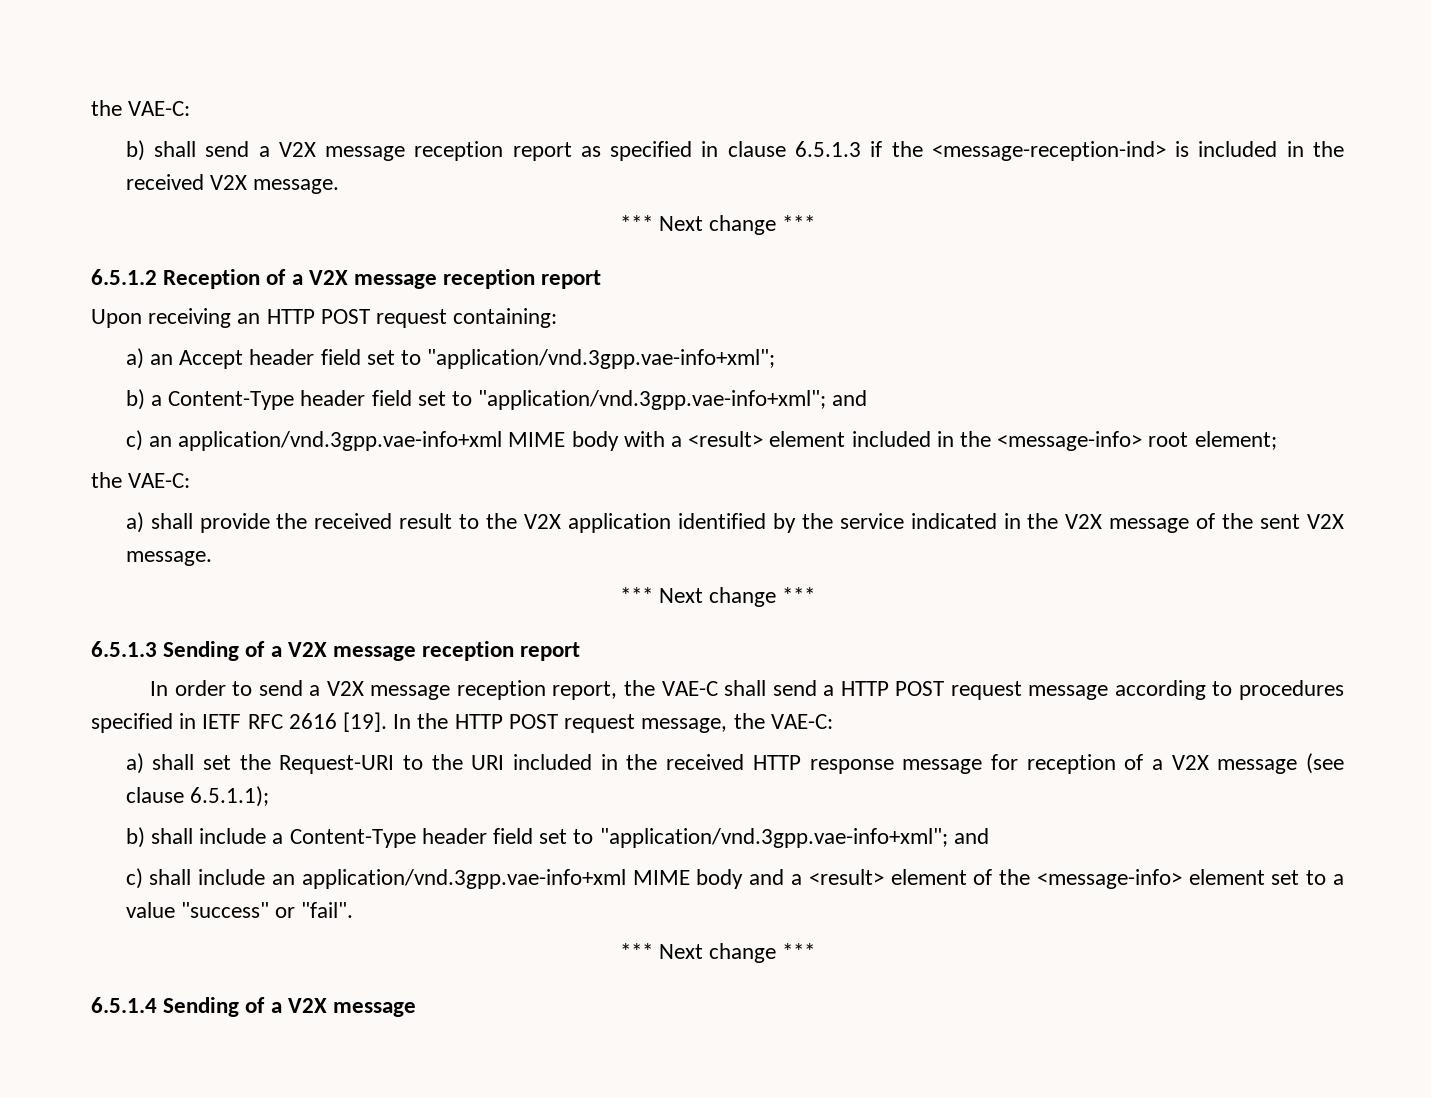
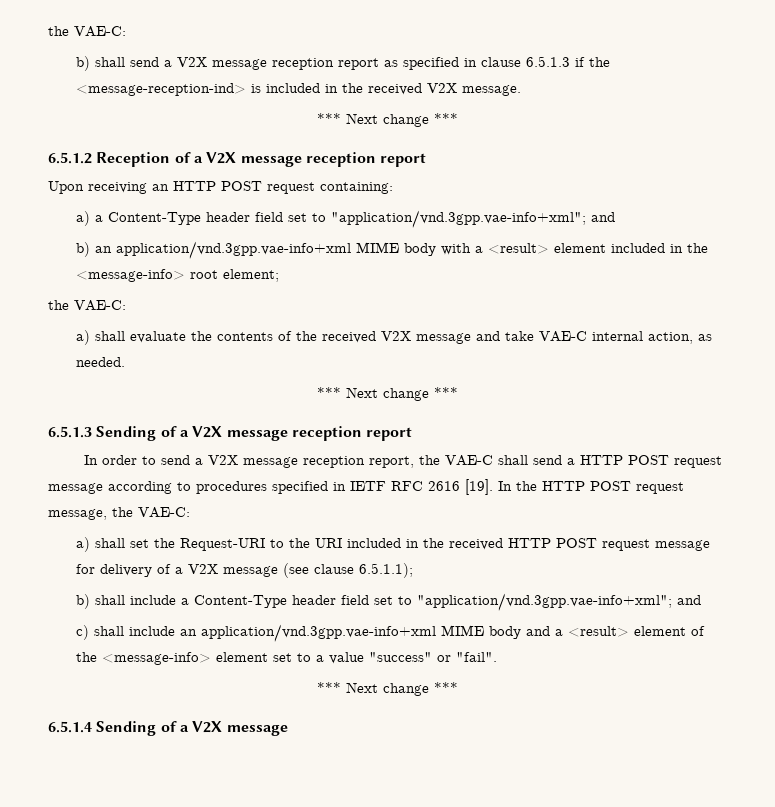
- a) an Accept header field set to "application/vnd.3gpp.vae-info+xml";
- b) a Content-Type header field set to "application/vnd.3gpp.vae-info+xml"; and
- c) an application/vnd.3gpp.vae-info+xml MIME body with a <result> element included in the <message-info> root element;
+ a) a Content-Type header field set to "application/vnd.3gpp.vae-info+xml"; and
+ b) an application/vnd.3gpp.vae-info+xml MIME body with a <result> element included in the <message-info> root element;
- a) shall provide the received result to the V2X application identified by the service indicated in the V2X message of the sent V2X message.
+ a) shall evaluate the contents of the received V2X message and take VAE-C internal action, as needed.
- a) shall set the Request-URI to the URI included in the received HTTP response message for reception of a V2X message (see clause 6.5.1.1);
+ a) shall set the Request-URI to the URI included in the received HTTP POST request message for delivery of a V2X message (see clause 6.5.1.1);

